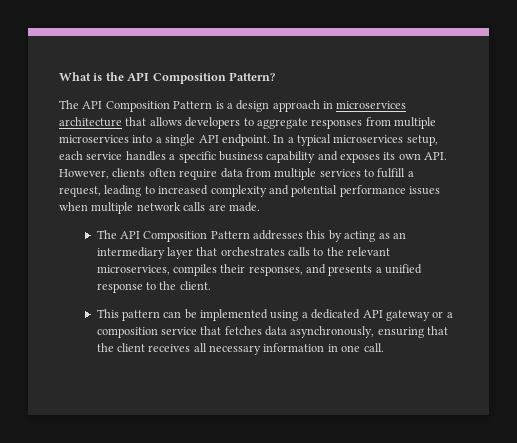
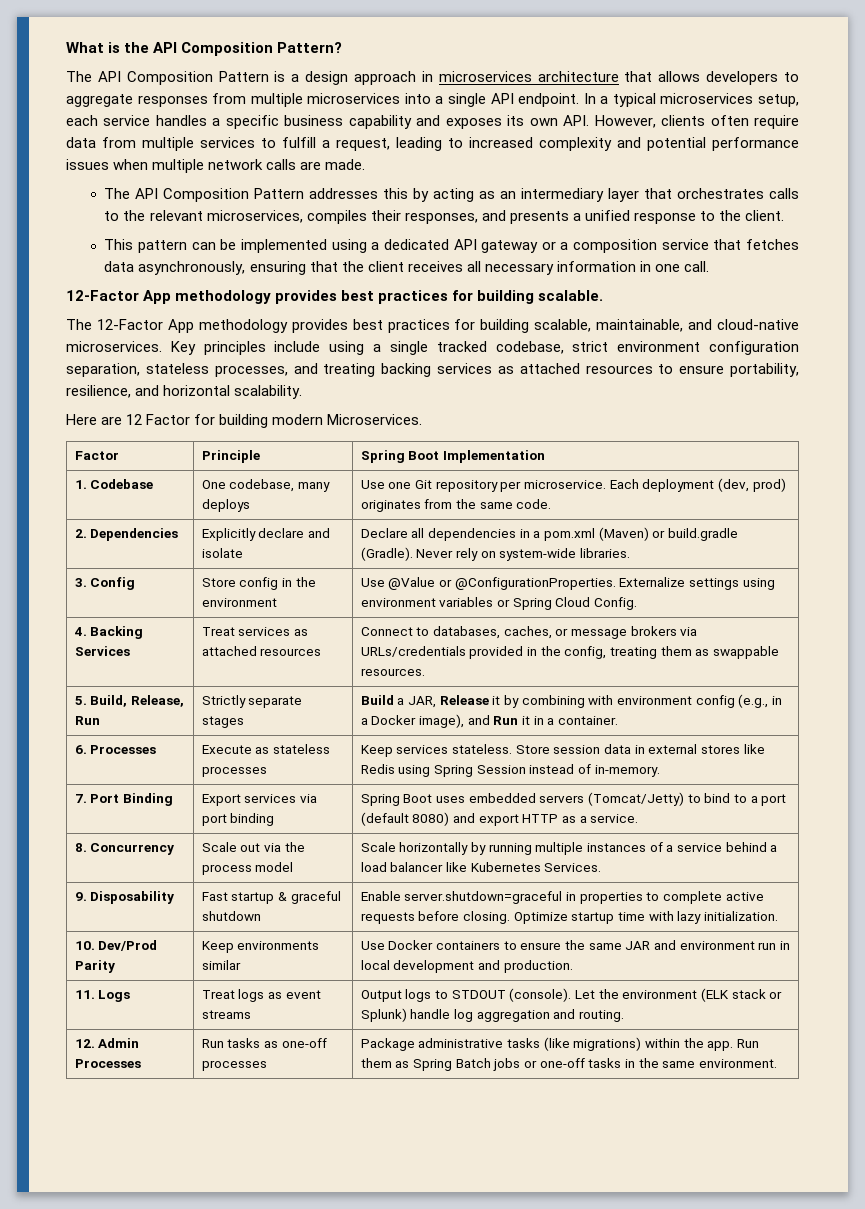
+ 12-Factor App methodology provides best practices for building scalable.
+ The 12-Factor App methodology provides best practices for building scalable, maintainable, and cloud-native microservices. Key principles include using a single tracked codebase, strict environment configuration separation, stateless processes, and treating backing services as attached resources to ensure portability, resilience, and horizontal scalability.
+ Here are 12 Factor for building modern Microservices.
+ Factor | Principle | Spring Boot Implementation
+ 1. Codebase | One codebase, many deploys | Use one Git repository per microservice. Each deployment (dev, prod) originates from the same code.
+ 2. Dependencies | Explicitly declare and isolate | Declare all dependencies in a pom.xml (Maven) or build.gradle (Gradle). Never rely on system-wide libraries.
+ 3. Config | Store config in the environment | Use @Value or @ConfigurationProperties. Externalize settings using environment variables or Spring Cloud Config.
+ 4. Backing Services | Treat services as attached resources | Connect to databases, caches, or message brokers via URLs/credentials provided in the config, treating them as swappable resources.
+ 5. Build, Release, Run | Strictly separate stages | Build a JAR, Release it by combining with environment config (e.g., in a Docker image), and Run it in a container.
+ 6. Processes | Execute as stateless processes | Keep services stateless. Store session data in external stores like Redis using Spring Session instead of in-memory.
+ 7. Port Binding | Export services via port binding | Spring Boot uses embedded servers (Tomcat/Jetty) to bind to a port (default 8080) and export HTTP as a service.
+ 8. Concurrency | Scale out via the process model | Scale horizontally by running multiple instances of a service behind a load balancer like Kubernetes Services.
+ 9. Disposability | Fast startup & graceful shutdown | Enable server.shutdown=graceful in properties to complete active requests before closing. Optimize startup time with lazy initialization.
+ 10. Dev/Prod Parity | Keep environments similar | Use Docker containers to ensure the same JAR and environment run in local development and production.
+ 11. Logs | Treat logs as event streams | Output logs to STDOUT (console). Let the environment (ELK stack or Splunk) handle log aggregation and routing.
+ 12. Admin Processes | Run tasks as one-off processes | Package administrative tasks (like migrations) within the app. Run them as Spring Batch jobs or one-off tasks in the same environment.

